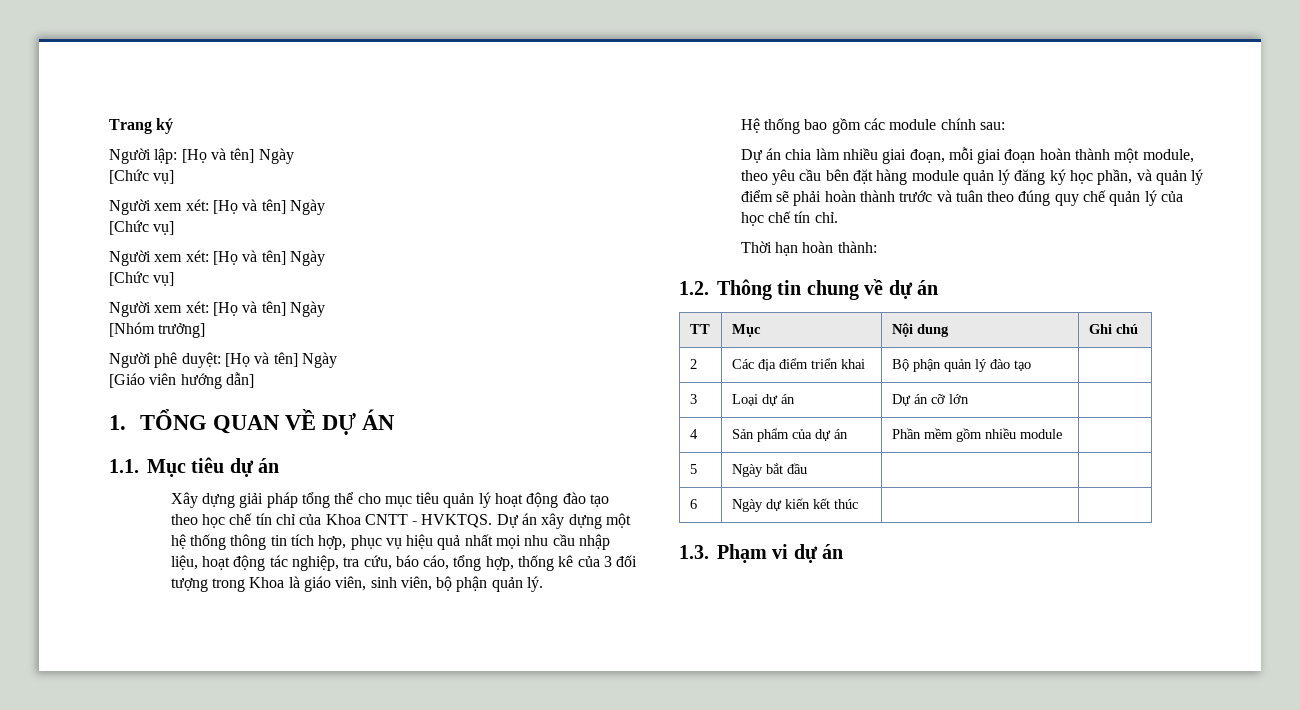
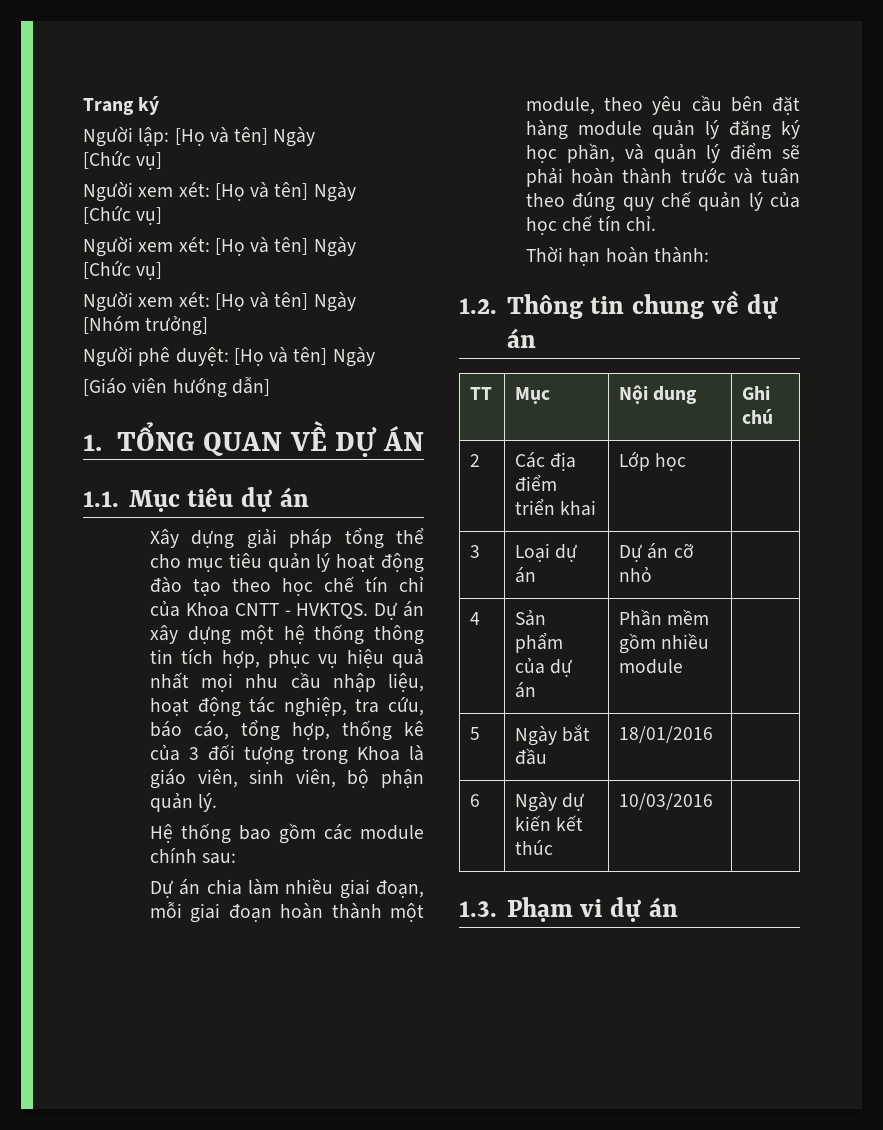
- 2 | Các địa điểm triển khai | Bộ phận quản lý đào tạo |
+ 2 | Các địa điểm triển khai | Lớp học |
- 3 | Loại dự án | Dự án cỡ lớn |
+ 3 | Loại dự án | Dự án cỡ nhỏ |
- 5 | Ngày bắt đầu | |
+ 5 | Ngày bắt đầu | 18/01/2016 |
- 6 | Ngày dự kiến kết thúc | |
+ 6 | Ngày dự kiến kết thúc | 10/03/2016 |

